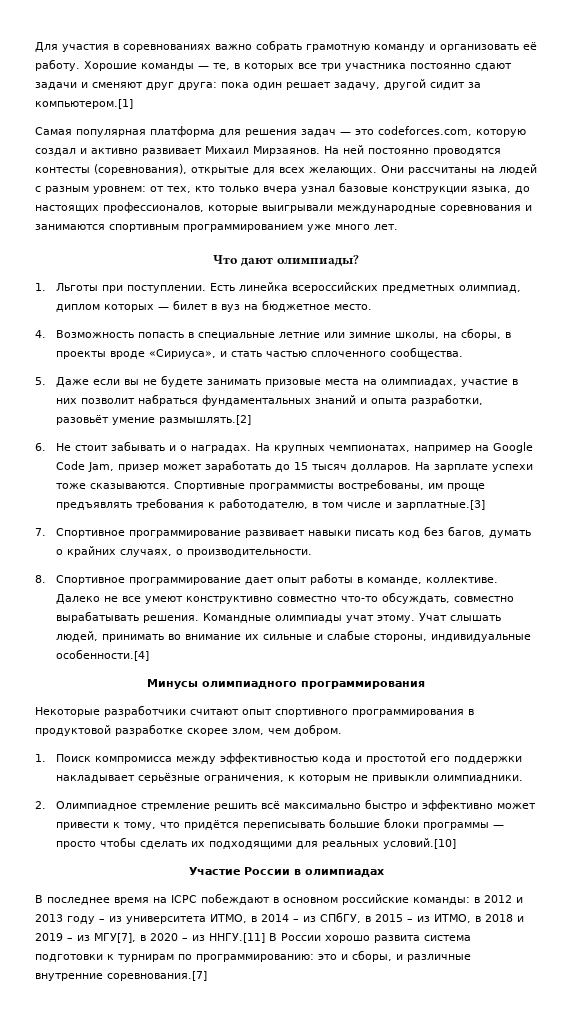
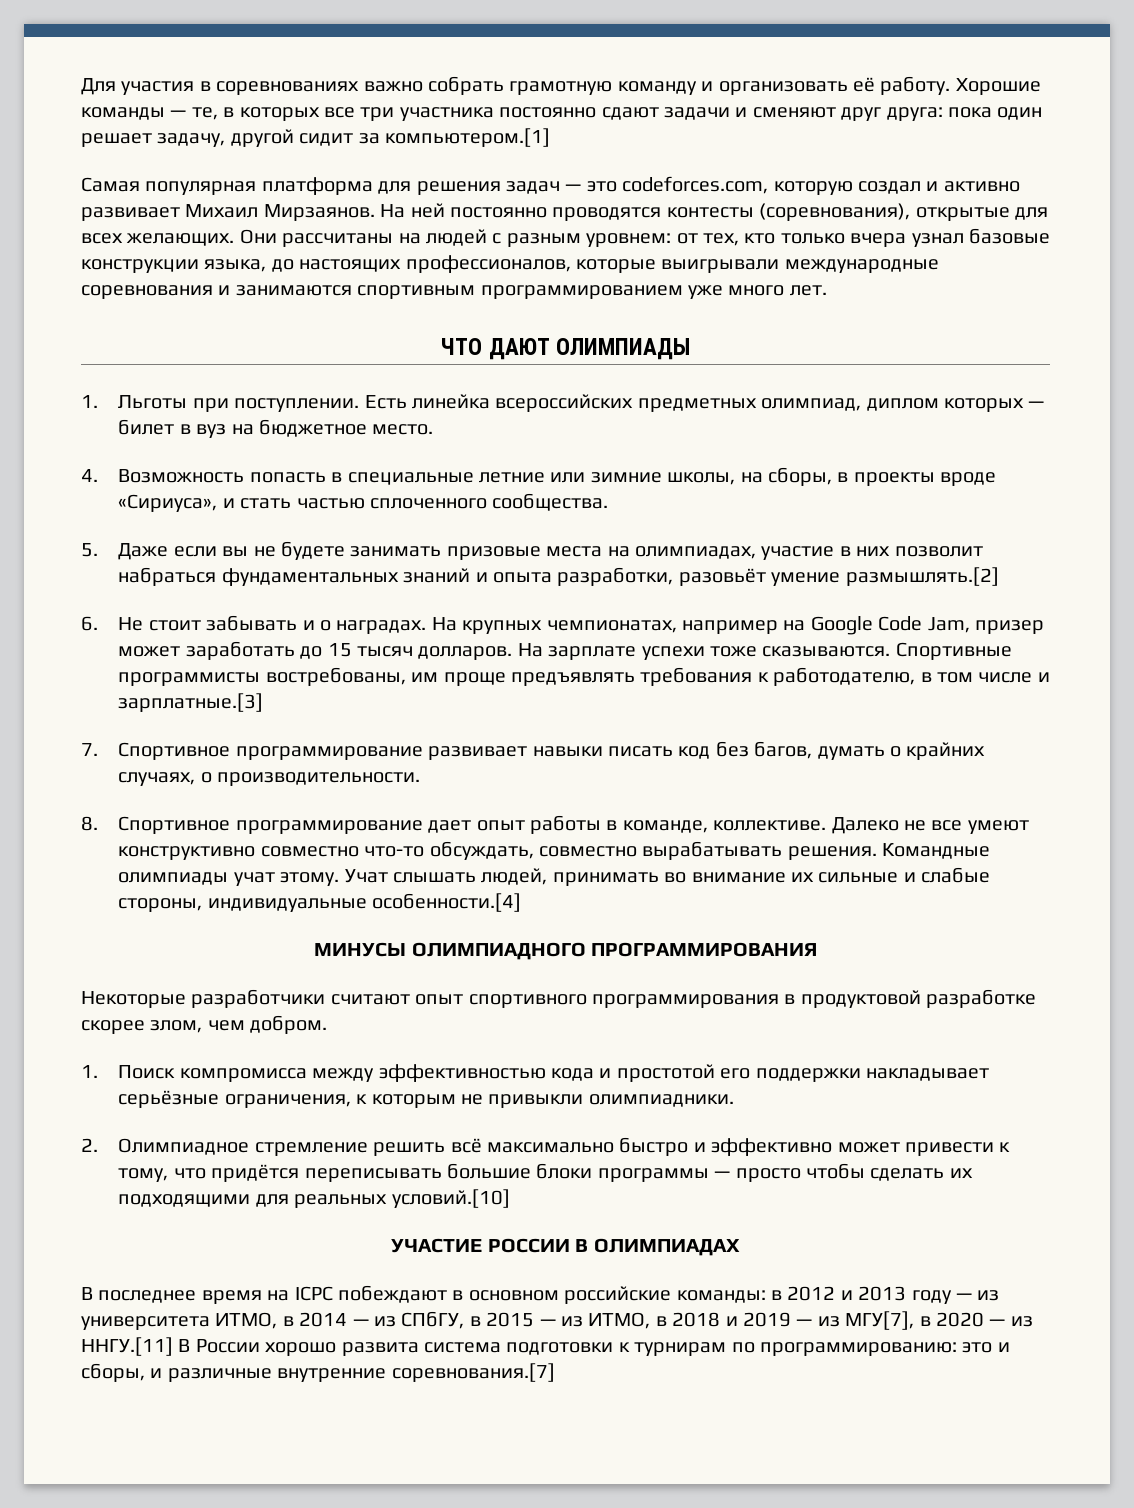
- Что дают олимпиады?
+ ЧТО ДАЮТ ОЛИМПИАДЫ
- Минусы олимпиадного программирования
+ МИНУСЫ ОЛИМПИАДНОГО ПРОГРАММИРОВАНИЯ
- Участие России в олимпиадах
+ УЧАСТИЕ РОССИИ В ОЛИМПИАДАХ
- В последнее время на ICPC побеждают в основном российские команды: в 2012 и 2013 году – из университета ИТМО, в 2014 – из СПбГУ, в 2015 – из ИТМО, в 2018 и 2019 – из МГУ[7], в 2020 – из ННГУ.[11] В России хорошо развита система подготовки к турнирам по программированию: это и сборы, и различные внутренние соревнования.[7]
+ В последнее время на ICPC побеждают в основном российские команды: в 2012 и 2013 году — из университета ИТМО, в 2014 — из СПбГУ, в 2015 — из ИТМО, в 2018 и 2019 — из МГУ[7], в 2020 — из ННГУ.[11] В России хорошо развита система подготовки к турнирам по программированию: это и сборы, и различные внутренние соревнования.[7]

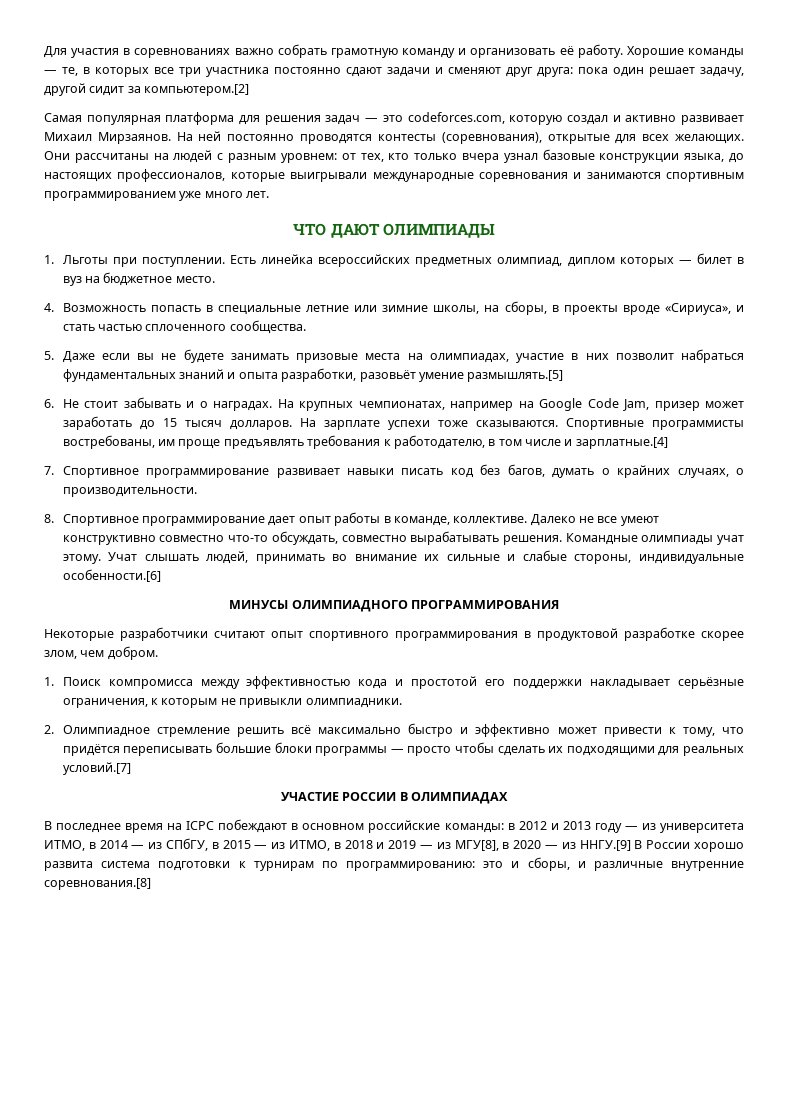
- Хорошие команды — те, в которых все три участника постоянно сдают задачи и сменяют друг друга: пока один решает задачу, другой сидит за компьютером.[1]
+ Хорошие команды — те, в которых все три участника постоянно сдают задачи и сменяют друг друга: пока один решает задачу, другой сидит за компьютером.[2]
- 5. Даже если вы не будете занимать призовые места на олимпиадах, участие в них позволит набраться фундаментальных знаний и опыта разработки, разовьёт умение размышлять.[2]
+ 5. Даже если вы не будете занимать призовые места на олимпиадах, участие в них позволит набраться фундаментальных знаний и опыта разработки, разовьёт умение размышлять.[5]
- Спортивные программисты востребованы, им проще предъявлять требования к работодателю, в том числе и зарплатные.[3]
+ Спортивные программисты востребованы, им проще предъявлять требования к работодателю, в том числе и зарплатные.[4]
- Учат слышать людей, принимать во внимание их сильные и слабые стороны, индивидуальные особенности.[4]
+ Учат слышать людей, принимать во внимание их сильные и слабые стороны, индивидуальные особенности.[6]
- 2. Олимпиадное стремление решить всё максимально быстро и эффективно может привести к тому, что придётся переписывать большие блоки программы — просто чтобы сделать их подходящими для реальных условий.[10]
+ 2. Олимпиадное стремление решить всё максимально быстро и эффективно может привести к тому, что придётся переписывать большие блоки программы — просто чтобы сделать их подходящими для реальных условий.[7]
- В последнее время на ICPC побеждают в основном российские команды: в 2012 и 2013 году — из университета ИТМО, в 2014 — из СПбГУ, в 2015 — из ИТМО, в 2018 и 2019 — из МГУ[7], в 2020 — из ННГУ.[11] В России хорошо развита система подготовки к турнирам по программированию: это и сборы, и различные внутренние соревнования.[7]
+ В последнее время на ICPC побеждают в основном российские команды: в 2012 и 2013 году — из университета ИТМО, в 2014 — из СПбГУ, в 2015 — из ИТМО, в 2018 и 2019 — из МГУ[8], в 2020 — из ННГУ.[9] В России хорошо развита система подготовки к турнирам по программированию: это и сборы, и различные внутренние соревнования.[8]

